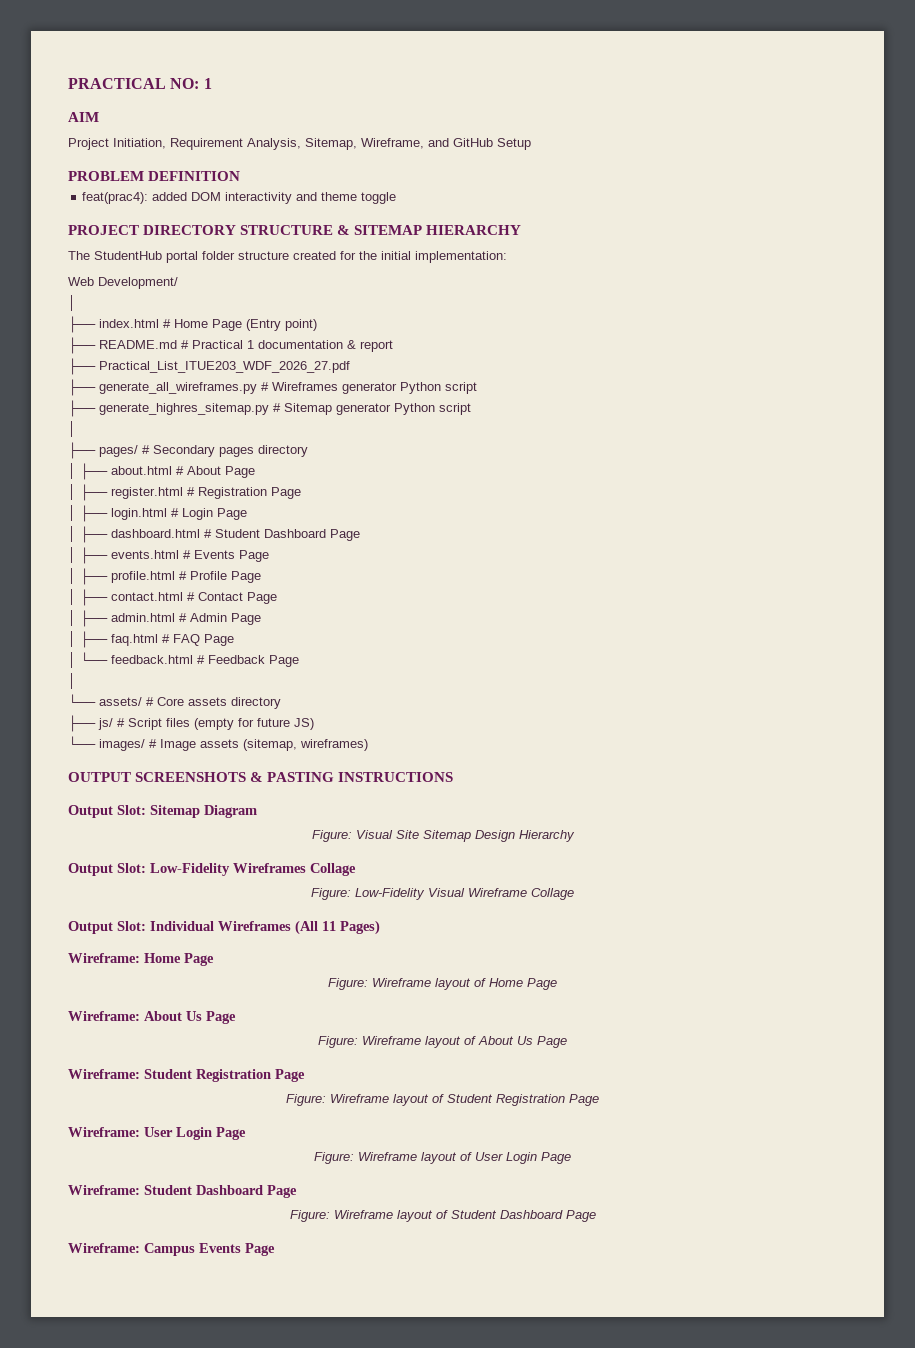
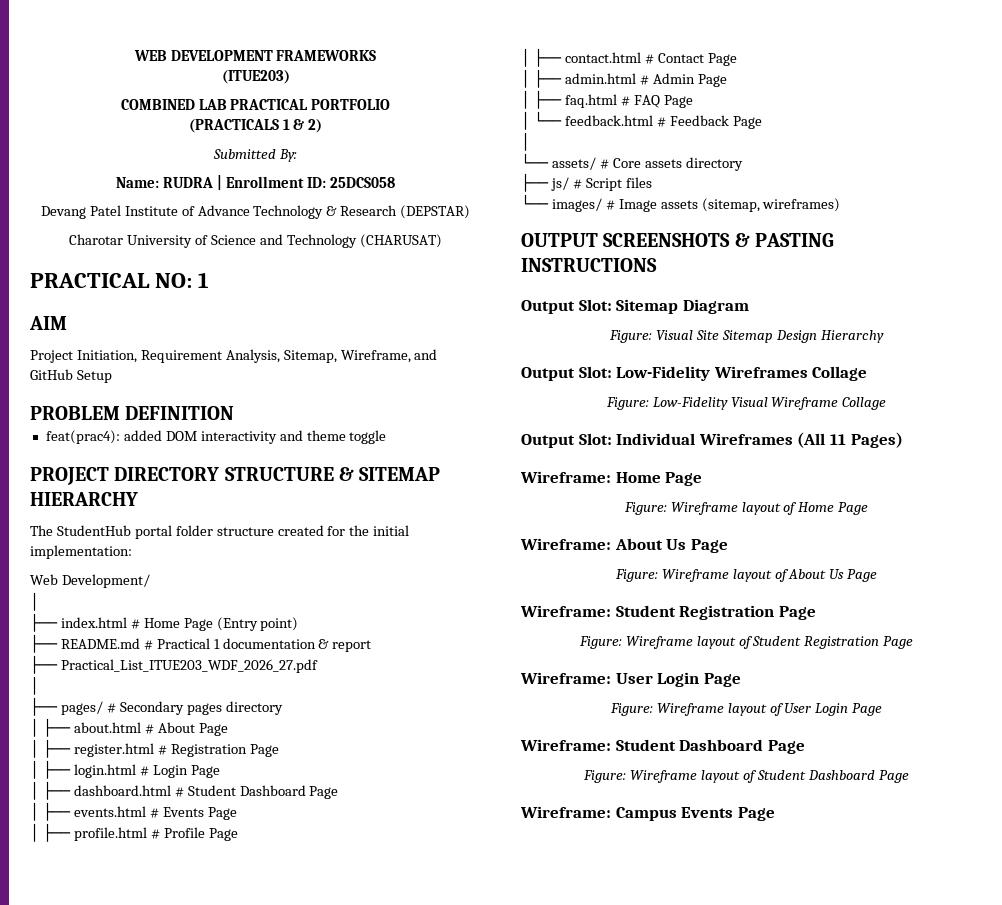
+ WEB DEVELOPMENT FRAMEWORKS
+ (ITUE203)
+ COMBINED LAB PRACTICAL PORTFOLIO
+ (PRACTICALS 1 & 2)
+ Submitted By:
+ Name: RUDRA | Enrollment ID: 25DCS058
+ Devang Patel Institute of Advance Technology & Research (DEPSTAR)
+ Charotar University of Science and Technology (CHARUSAT)
- ├── generate_all_wireframes.py # Wireframes generator Python script
- ├── generate_highres_sitemap.py # Sitemap generator Python script
- ├── js/ # Script files (empty for future JS)
+ ├── js/ # Script files

